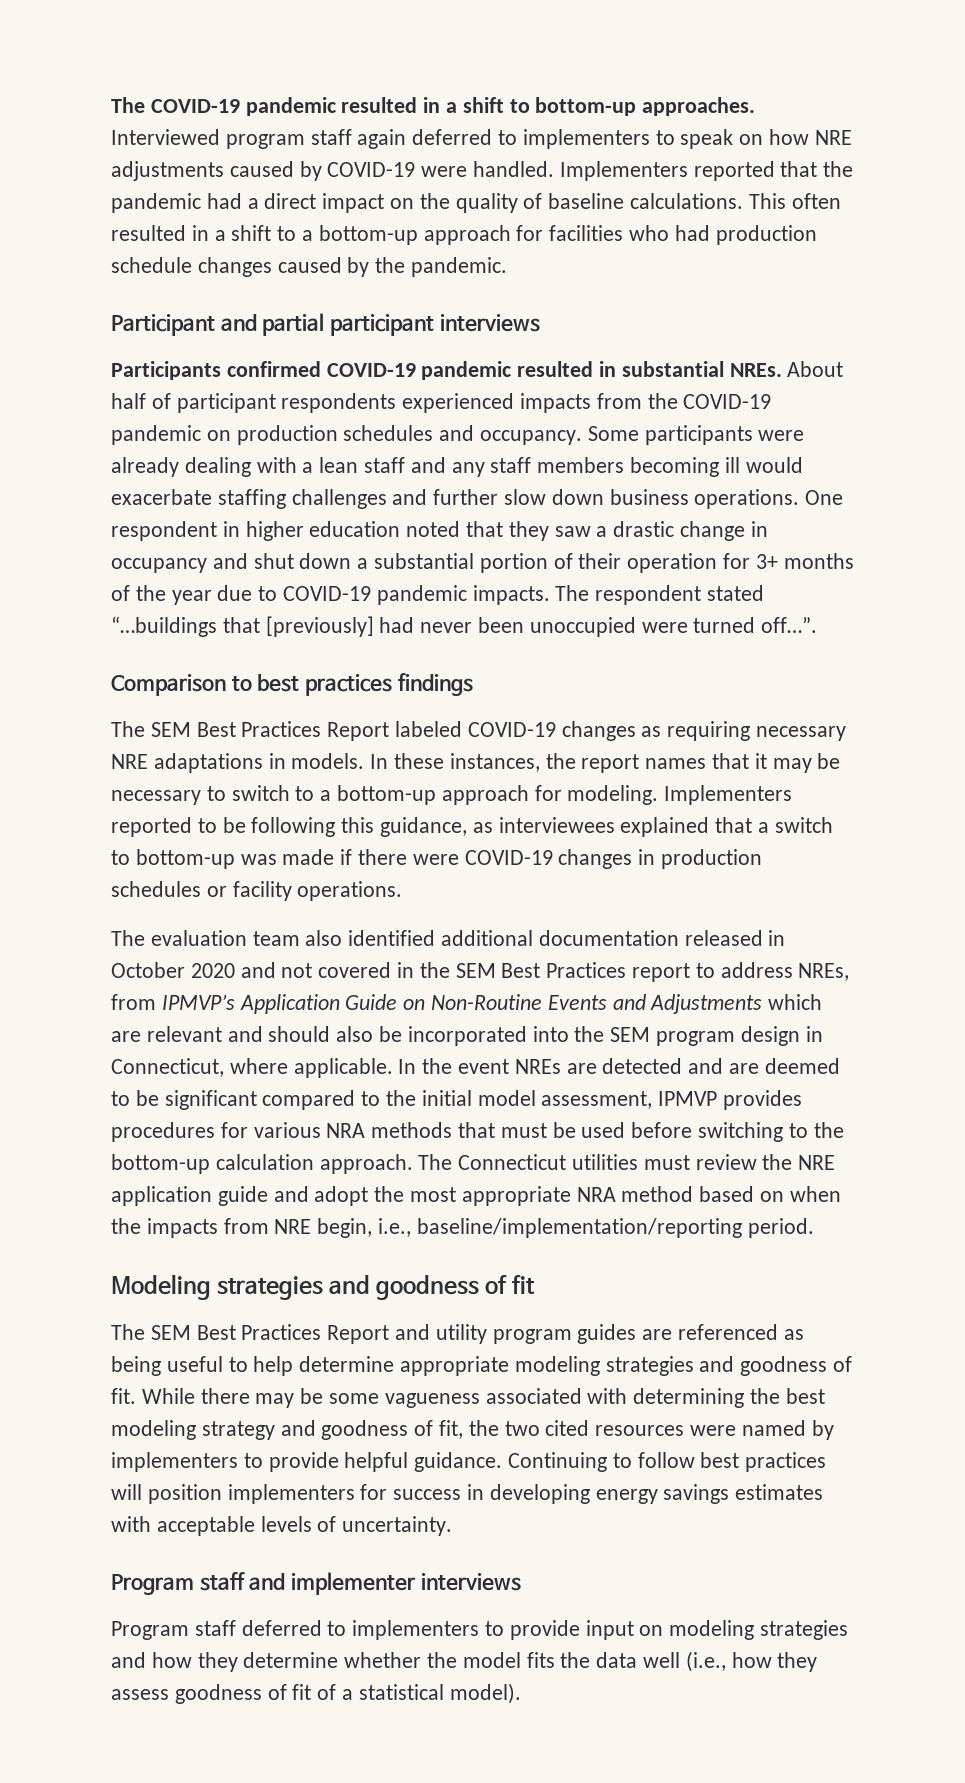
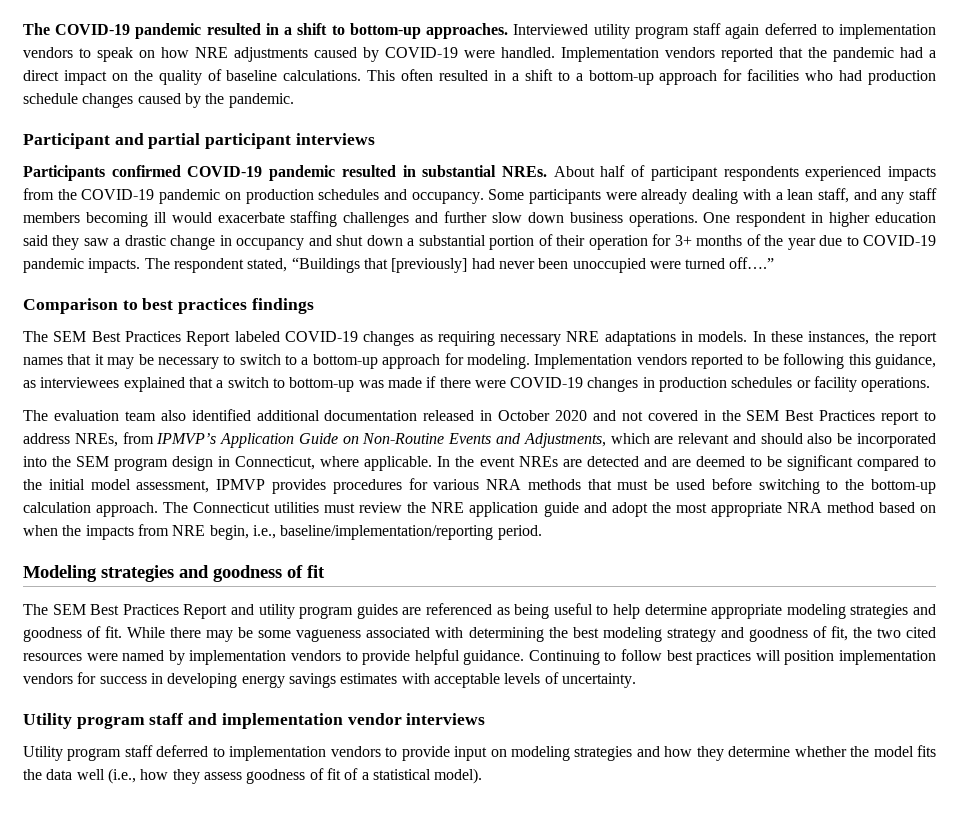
- Interviewed program staff again deferred to implementers to speak on how NRE adjustments caused by COVID-19 were handled.
+ Interviewed utility program staff again deferred to implementation vendors to speak on how NRE adjustments caused by COVID-19 were handled.
- Implementers reported that the pandemic had a direct impact on the quality of baseline calculations.
+ Implementation vendors reported that the pandemic had a direct impact on the quality of baseline calculations.
- Some participants were already dealing with a lean staff and any staff members becoming ill would exacerbate staffing challenges and further slow down business operations.
+ Some participants were already dealing with a lean staff, and any staff members becoming ill would exacerbate staffing challenges and further slow down business operations.
- One respondent in higher education noted that they saw a drastic change in occupancy and shut down a substantial portion of their operation for 3+ months of the year due to COVID-19 pandemic impacts.
+ One respondent in higher education said they saw a drastic change in occupancy and shut down a substantial portion of their operation for 3+ months of the year due to COVID-19 pandemic impacts.
- The respondent stated “…buildings that [previously] had never been unoccupied were turned off…”.
+ The respondent stated, “Buildings that [previously] had never been unoccupied were turned off….”
- Implementers reported to be following this guidance, as interviewees explained that a switch to bottom-up was made if there were COVID-19 changes in production schedules or facility operations.
+ Implementation vendors reported to be following this guidance, as interviewees explained that a switch to bottom-up was made if there were COVID-19 changes in production schedules or facility operations.
- The evaluation team also identified additional documentation released in October 2020 and not covered in the SEM Best Practices report to address NREs, from IPMVP’s Application Guide on Non-Routine Events and Adjustments which are relevant and should also be incorporated into the SEM program design in Connecticut, where applicable.
+ The evaluation team also identified additional documentation released in October 2020 and not covered in the SEM Best Practices report to address NREs, from IPMVP’s Application Guide on Non-Routine Events and Adjustments, which are relevant and should also be incorporated into the SEM program design in Connecticut, where applicable.
- While there may be some vagueness associated with determining the best modeling strategy and goodness of fit, the two cited resources were named by implementers to provide helpful guidance.
+ While there may be some vagueness associated with determining the best modeling strategy and goodness of fit, the two cited resources were named by implementation vendors to provide helpful guidance.
- Continuing to follow best practices will position implementers for success in developing energy savings estimates with acceptable levels of uncertainty.
+ Continuing to follow best practices will position implementation vendors for success in developing energy savings estimates with acceptable levels of uncertainty.
- Program staff and implementer interviews
- Program staff deferred to implementers to provide input on modeling strategies and how they determine whether the model fits the data well (i.e., how they assess goodness of fit of a statistical model).
+ Utility program staff and implementation vendor interviews
+ Utility program staff deferred to implementation vendors to provide input on modeling strategies and how they determine whether the model fits the data well (i.e., how they assess goodness of fit of a statistical model).

